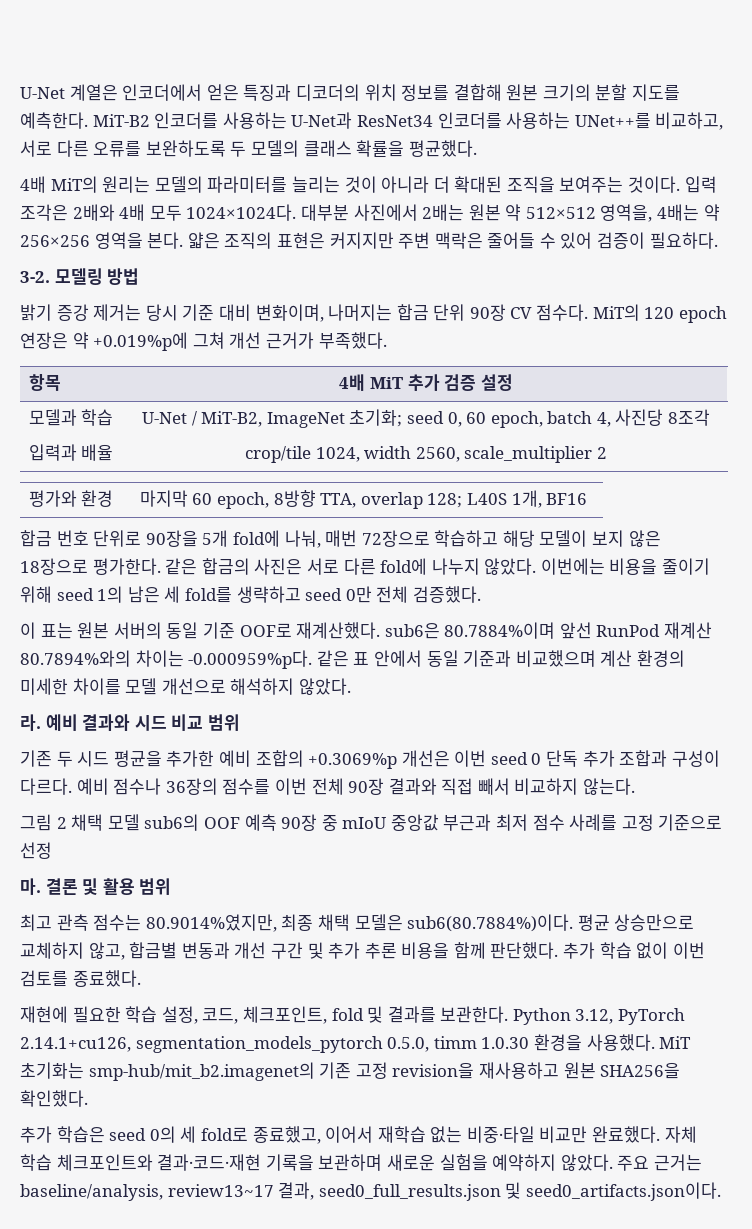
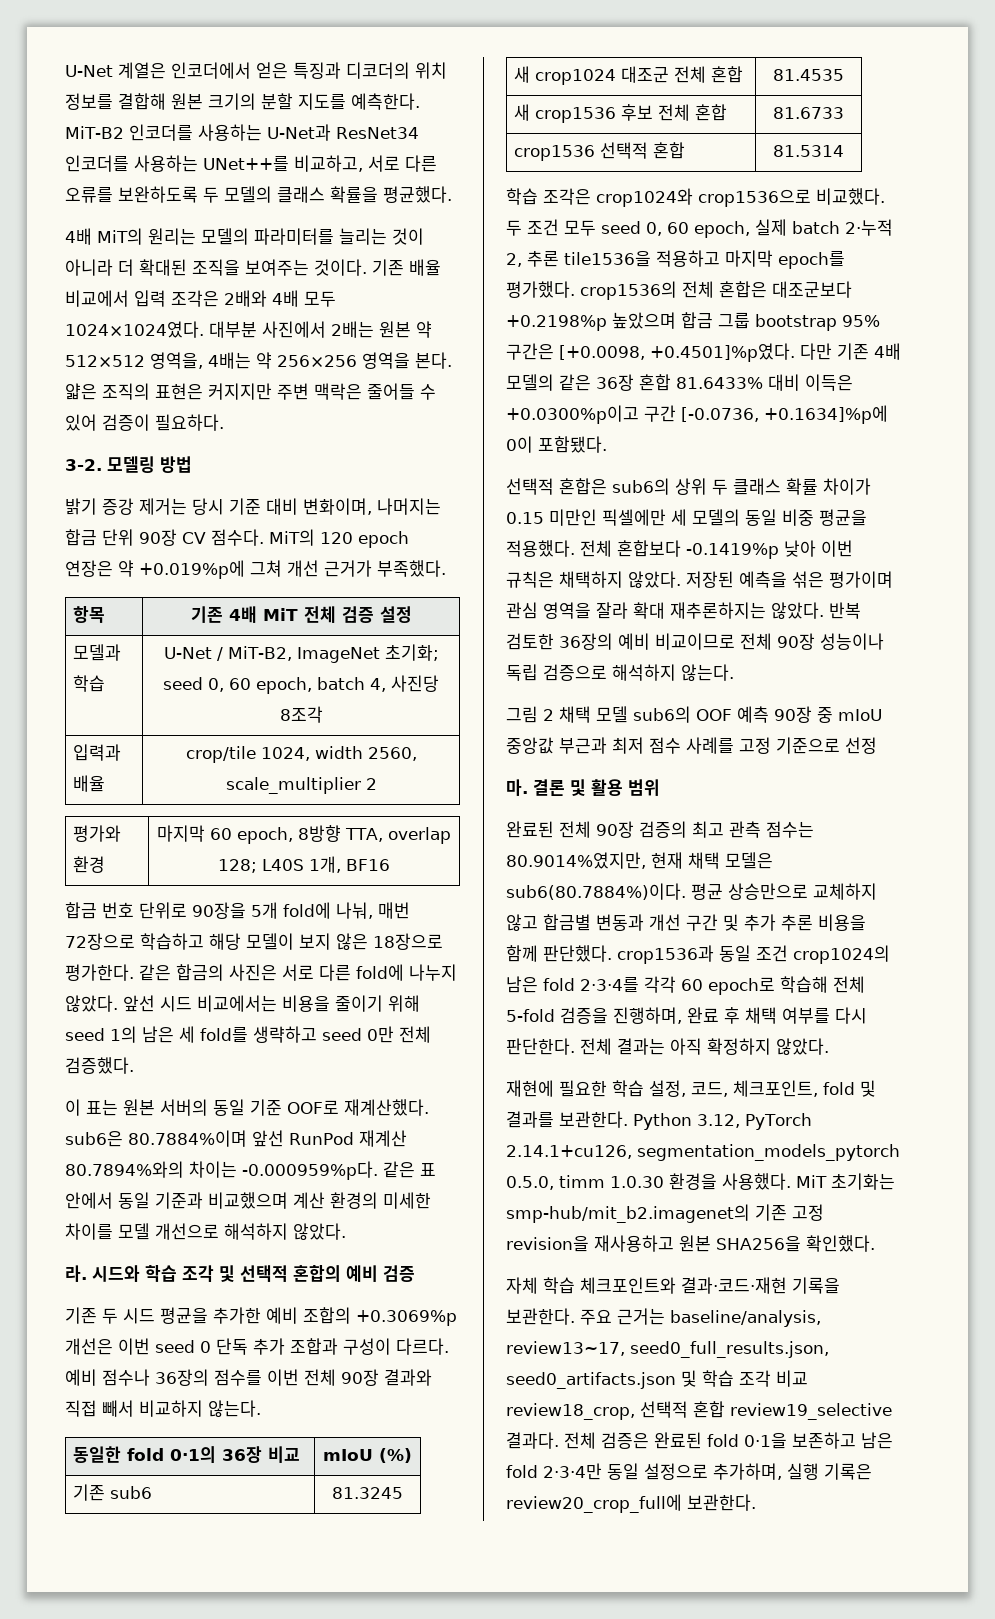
- 입력 조각은 2배와 4배 모두 1024×1024다.
+ 기존 배율 비교에서 입력 조각은 2배와 4배 모두 1024×1024였다.
- 항목 | 4배 MiT 추가 검증 설정
+ 항목 | 기존 4배 MiT 전체 검증 설정
- 이번에는 비용을 줄이기 위해 seed 1의 남은 세 fold를 생략하고 seed 0만 전체 검증했다.
+ 앞선 시드 비교에서는 비용을 줄이기 위해 seed 1의 남은 세 fold를 생략하고 seed 0만 전체 검증했다.
- 예비 결과와 시드 비교 범위
+ 시드와 학습 조각 및 선택적 혼합의 예비 검증
+ 동일한 fold 0·1의 36장 비교 | mIoU (%)
+ 기존 sub6 | 81.3245
+ 새 crop1024 대조군 전체 혼합 | 81.4535
+ 새 crop1536 후보 전체 혼합 | 81.6733
+ crop1536 선택적 혼합 | 81.5314
+ 학습 조각은 crop1024와 crop1536으로 비교했다. 두 조건 모두 seed 0, 60 epoch, 실제 batch 2·누적 2, 추론 tile1536을 적용하고 마지막 epoch를 평가했다. crop1536의 전체 혼합은 대조군보다 +0.2198%p 높았으며 합금 그룹 bootstrap 95% 구간은 [+0.0098, +0.4501]%p였다. 다만 기존 4배 모델의 같은 36장 혼합 81.6433% 대비 이득은 +0.0300%p이고 구간 [-0.0736, +0.1634]%p에 0이 포함됐다.
+ 선택적 혼합은 sub6의 상위 두 클래스 확률 차이가 0.15 미만인 픽셀에만 세 모델의 동일 비중 평균을 적용했다. 전체 혼합보다 -0.1419%p 낮아 이번 규칙은 채택하지 않았다. 저장된 예측을 섞은 평가이며 관심 영역을 잘라 확대 재추론하지는 않았다. 반복 검토한 36장의 예비 비교이므로 전체 90장 성능이나 독립 검증으로 해석하지 않는다.
- 최고 관측 점수는 80.9014%였지만, 최종 채택 모델은 sub6(80.7884%)이다. 평균 상승만으로 교체하지 않고, 합금별 변동과 개선 구간 및 추가 추론 비용을 함께 판단했다. 추가 학습 없이 이번 검토를 종료했다.
+ 완료된 전체 90장 검증의 최고 관측 점수는 80.9014%였지만, 현재 채택 모델은 sub6(80.7884%)이다. 평균 상승만으로 교체하지 않고 합금별 변동과 개선 구간 및 추가 추론 비용을 함께 판단했다. crop1536과 동일 조건 crop1024의 남은 fold 2·3·4를 각각 60 epoch로 학습해 전체 5-fold 검증을 진행하며, 완료 후 채택 여부를 다시 판단한다. 전체 결과는 아직 확정하지 않았다.
- 추가 학습은 seed 0의 세 fold로 종료했고, 이어서 재학습 없는 비중·타일 비교만 완료했다. 자체 학습 체크포인트와 결과·코드·재현 기록을 보관하며 새로운 실험을 예약하지 않았다. 주요 근거는 baseline/analysis, review13~17 결과, seed0_full_results.json 및 seed0_artifacts.json이다.
+ 자체 학습 체크포인트와 결과·코드·재현 기록을 보관한다. 주요 근거는 baseline/analysis, review13~17, seed0_full_results.json, seed0_artifacts.json 및 학습 조각 비교 review18_crop, 선택적 혼합 review19_selective 결과다. 전체 검증은 완료된 fold 0·1을 보존하고 남은 fold 2·3·4만 동일 설정으로 추가하며, 실행 기록은 review20_crop_full에 보관한다.

